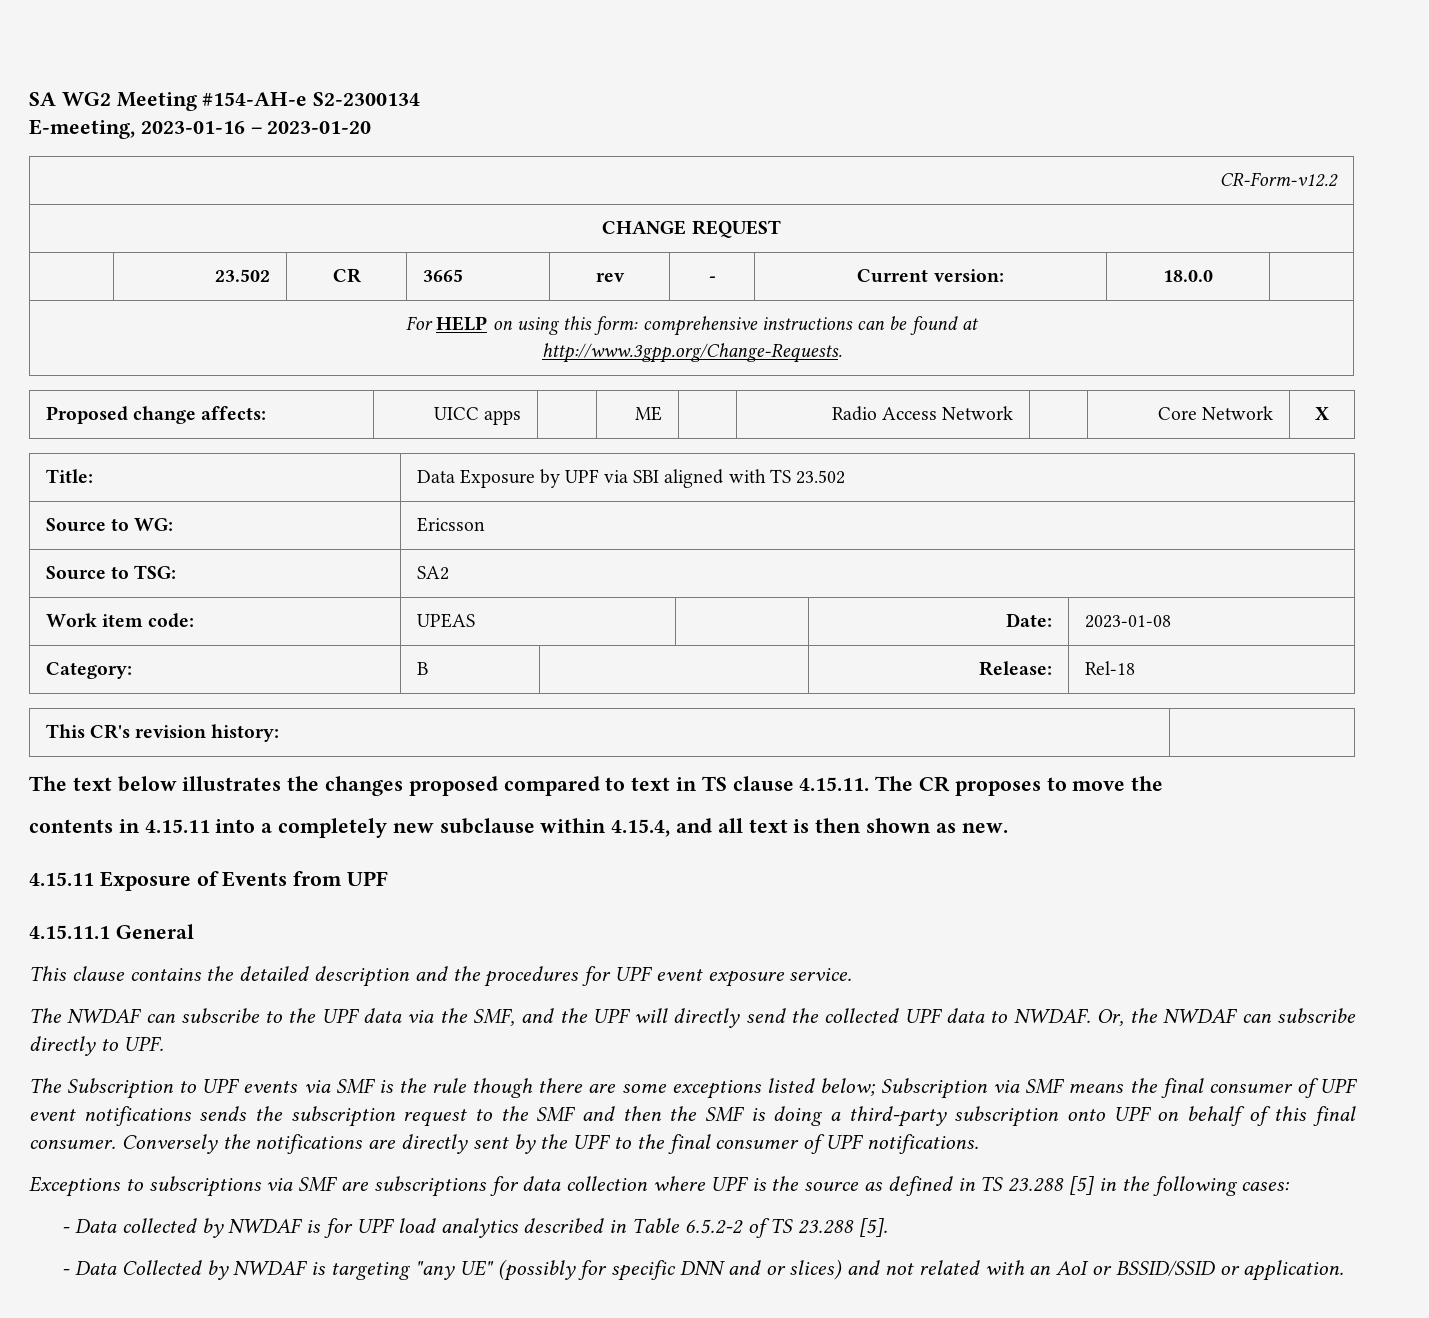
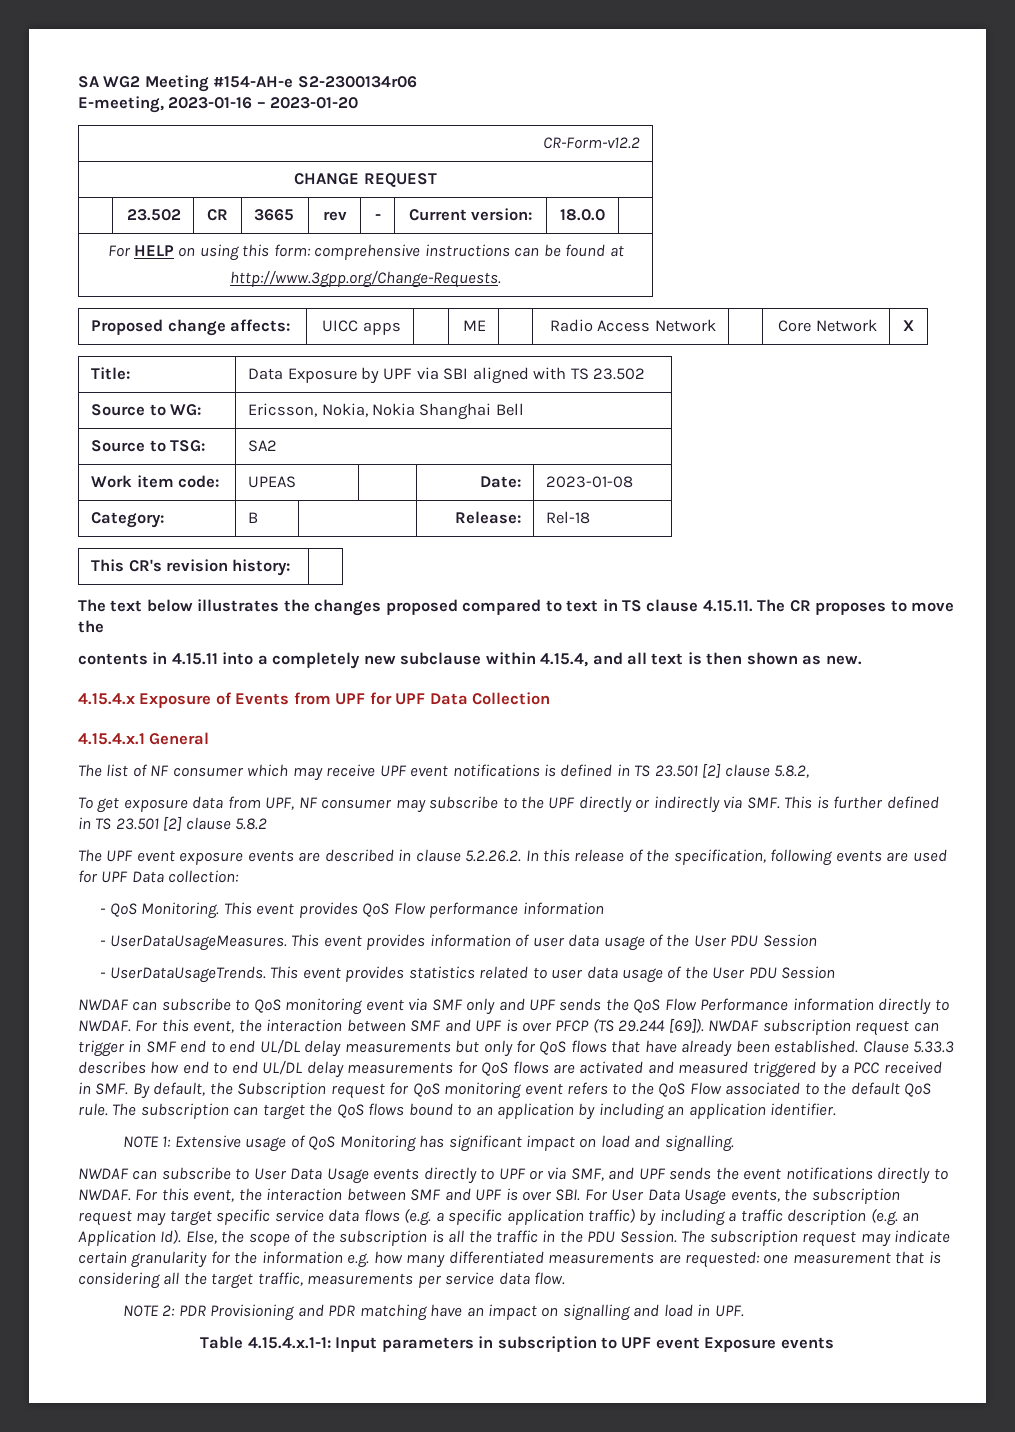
- SA WG2 Meeting #154-AH-e S2-2300134
+ SA WG2 Meeting #154-AH-e S2-2300134r06
- Source to WG: | Ericsson
+ Source to WG: | Ericsson, Nokia, Nokia Shanghai Bell
- 4.15.11 Exposure of Events from UPF
- 4.15.11.1 General
- This clause contains the detailed description and the procedures for UPF event exposure service.
- The NWDAF can subscribe to the UPF data via the SMF, and the UPF will directly send the collected UPF data to NWDAF. Or, the NWDAF can subscribe directly to UPF.
- The Subscription to UPF events via SMF is the rule though there are some exceptions listed below; Subscription via SMF means the final consumer of UPF event notifications sends the subscription request to the SMF and then the SMF is doing a third-party subscription onto UPF on behalf of this final consumer. Conversely the notifications are directly sent by the UPF to the final consumer of UPF notifications.
- Exceptions to subscriptions via SMF are subscriptions for data collection where UPF is the source as defined in TS 23.288 [5] in the following cases:
- - Data collected by NWDAF is for UPF load analytics described in Table 6.5.2-2 of TS 23.288 [5].
- - Data Collected by NWDAF is targeting "any UE" (possibly for specific DNN and or slices) and not related with an AoI or BSSID/SSID or application.
+ 4.15.4.x Exposure of Events from UPF for UPF Data Collection
+ 4.15.4.x.1 General
+ The list of NF consumer which may receive UPF event notifications is defined in TS 23.501 [2] clause 5.8.2,
+ To get exposure data from UPF, NF consumer may subscribe to the UPF directly or indirectly via SMF. This is further defined in TS 23.501 [2] clause 5.8.2
+ The UPF event exposure events are described in clause 5.2.26.2. In this release of the specification, following events are used for UPF Data collection:
+ - QoS Monitoring. This event provides QoS Flow performance information
+ - UserDataUsageMeasures. This event provides information of user data usage of the User PDU Session
+ - UserDataUsageTrends. This event provides statistics related to user data usage of the User PDU Session
+ NWDAF can subscribe to QoS monitoring event via SMF only and UPF sends the QoS Flow Performance information directly to NWDAF. For this event, the interaction between SMF and UPF is over PFCP (TS 29.244 [69]). NWDAF subscription request can trigger in SMF end to end UL/DL delay measurements but only for QoS flows that have already been established. Clause 5.33.3 describes how end to end UL/DL delay measurements for QoS flows are activated and measured triggered by a PCC received in SMF. By default, the Subscription request for QoS monitoring event refers to the QoS Flow associated to the default QoS rule. The subscription can target the QoS flows bound to an application by including an application identifier.
+ NOTE 1: Extensive usage of QoS Monitoring has significant impact on load and signalling.
+ NWDAF can subscribe to User Data Usage events directly to UPF or via SMF, and UPF sends the event notifications directly to NWDAF. For this event, the interaction between SMF and UPF is over SBI. For User Data Usage events, the subscription request may target specific service data flows (e.g. a specific application traffic) by including a traffic description (e.g. an Application Id). Else, the scope of the subscription is all the traffic in the PDU Session. The subscription request may indicate certain granularity for the information e.g. how many differentiated measurements are requested: one measurement that is considering all the target traffic, measurements per service data flow.
+ NOTE 2: PDR Provisioning and PDR matching have an impact on signalling and load in UPF.
+ Table 4.15.4.x.1-1: Input parameters in subscription to UPF event Exposure events

